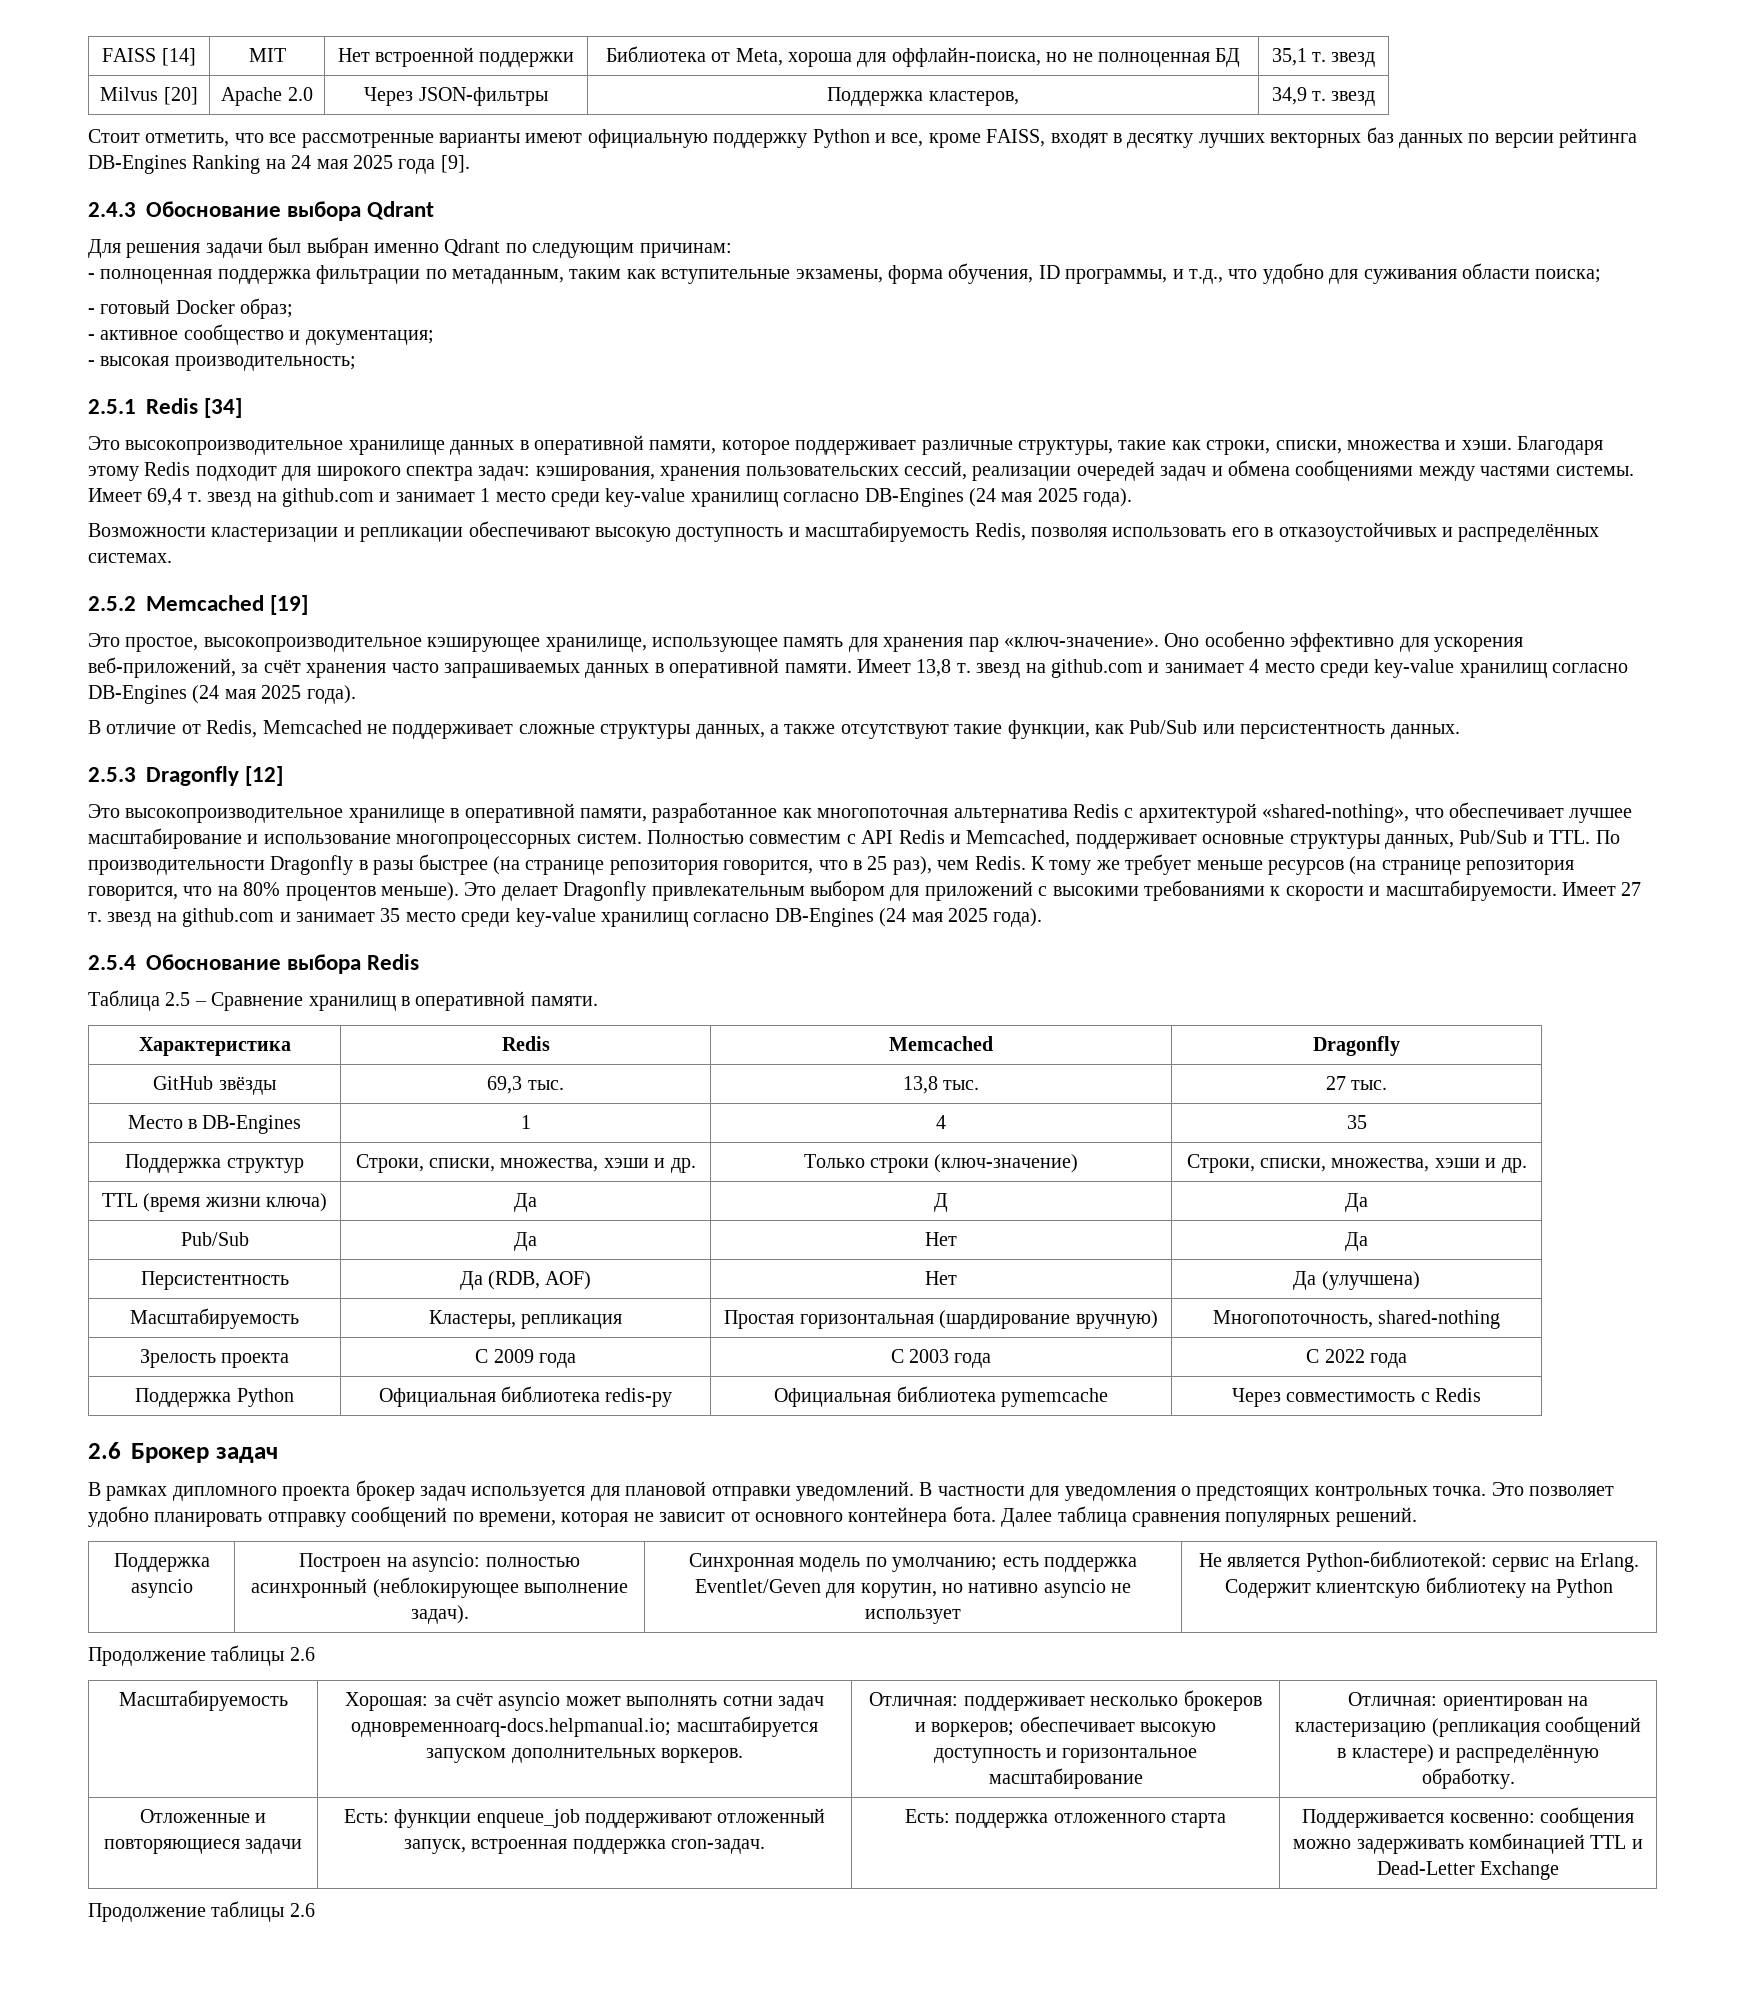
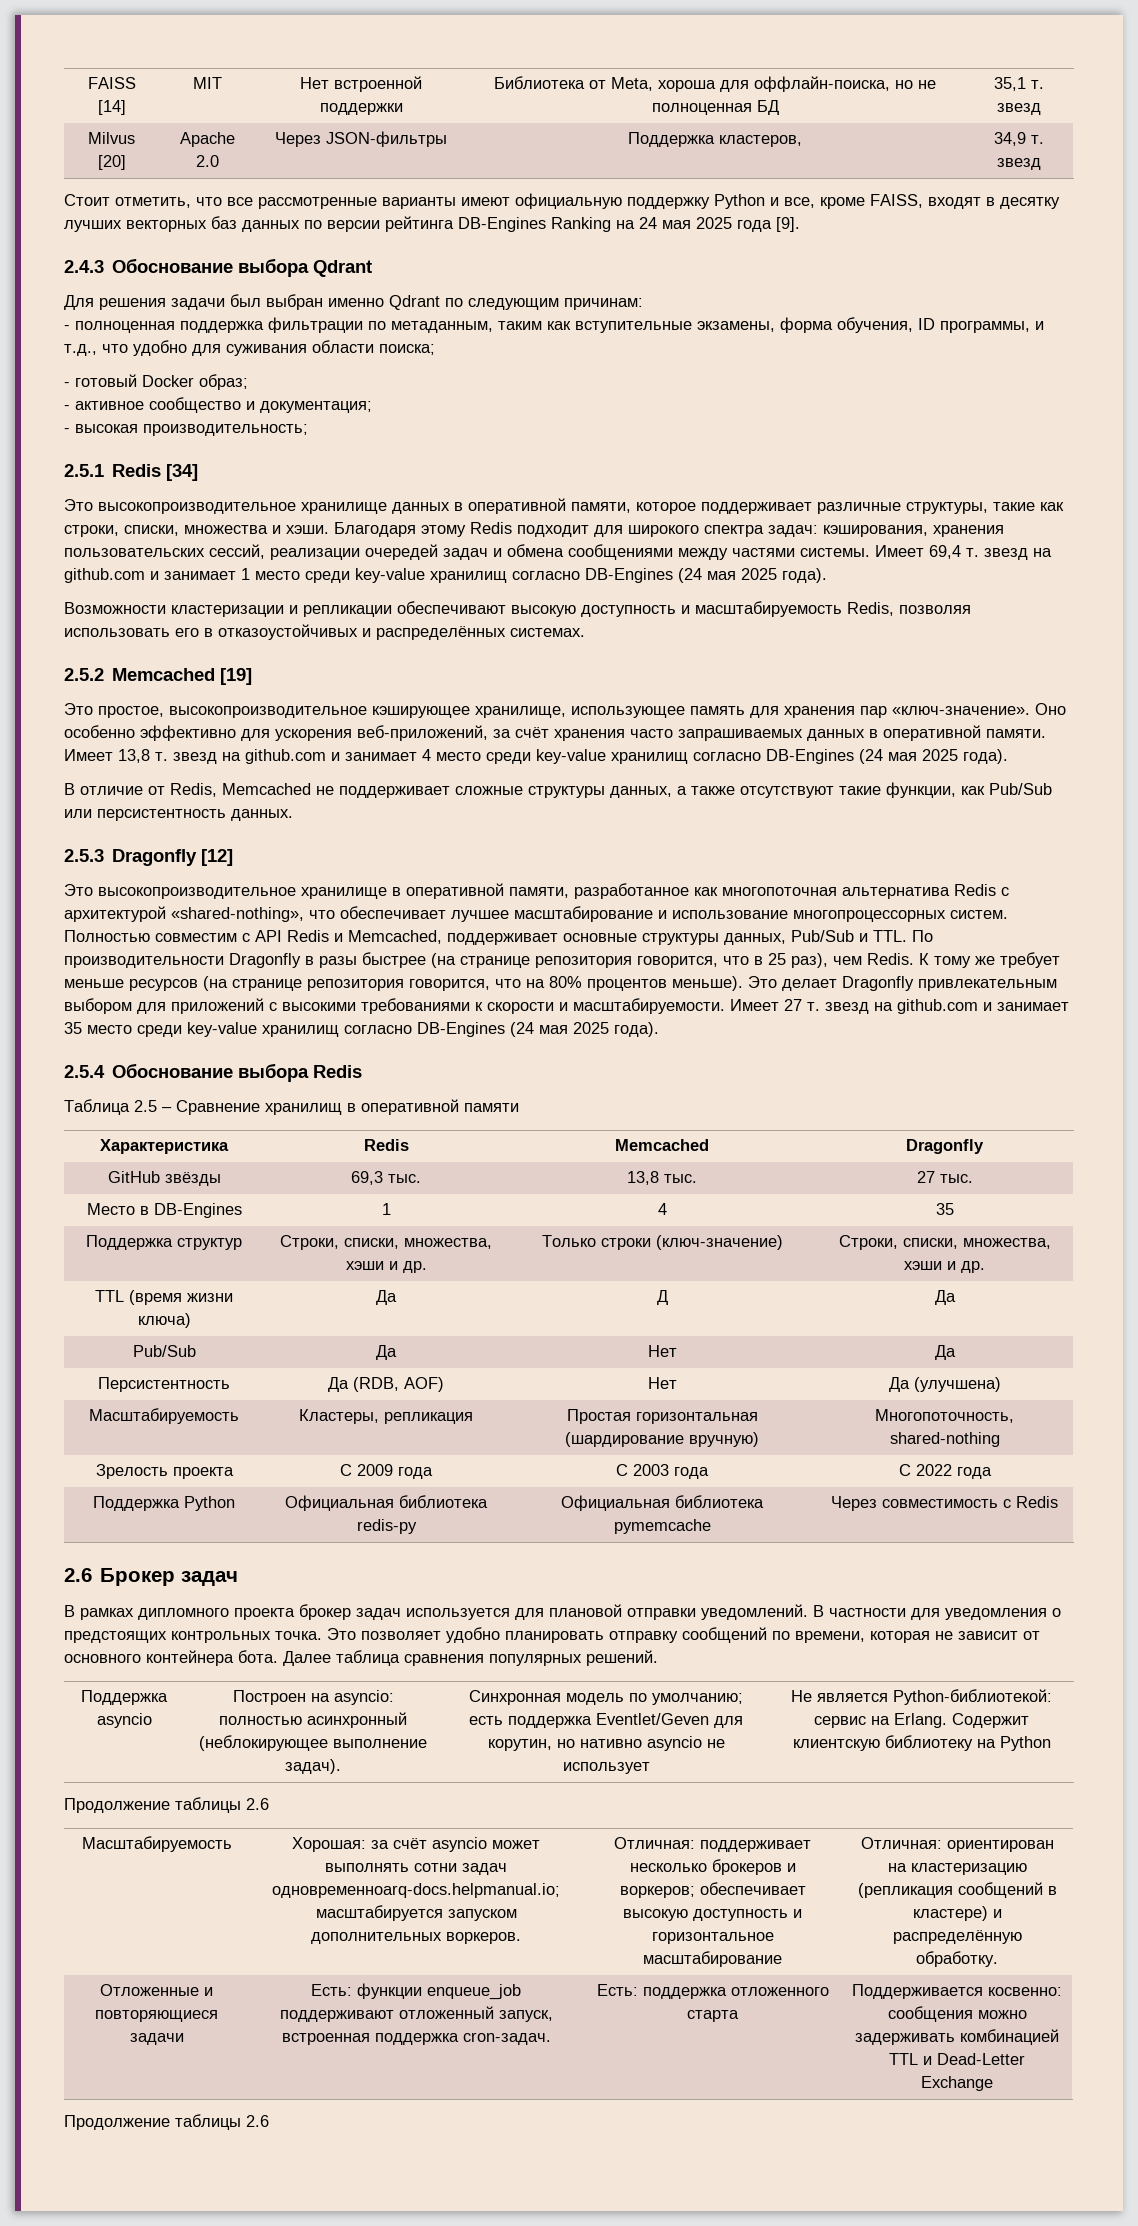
- Таблица 2.5 – Сравнение хранилищ в оперативной памяти.
+ Таблица 2.5 – Сравнение хранилищ в оперативной памяти

